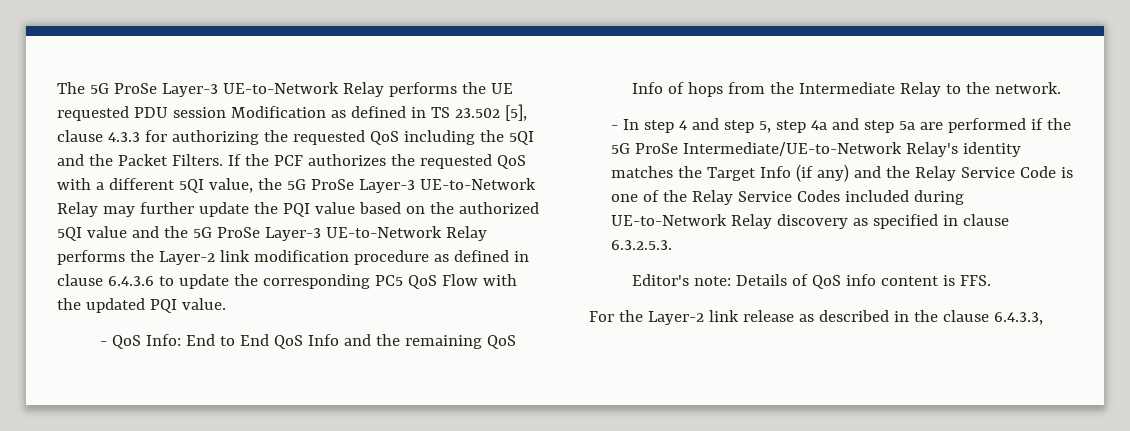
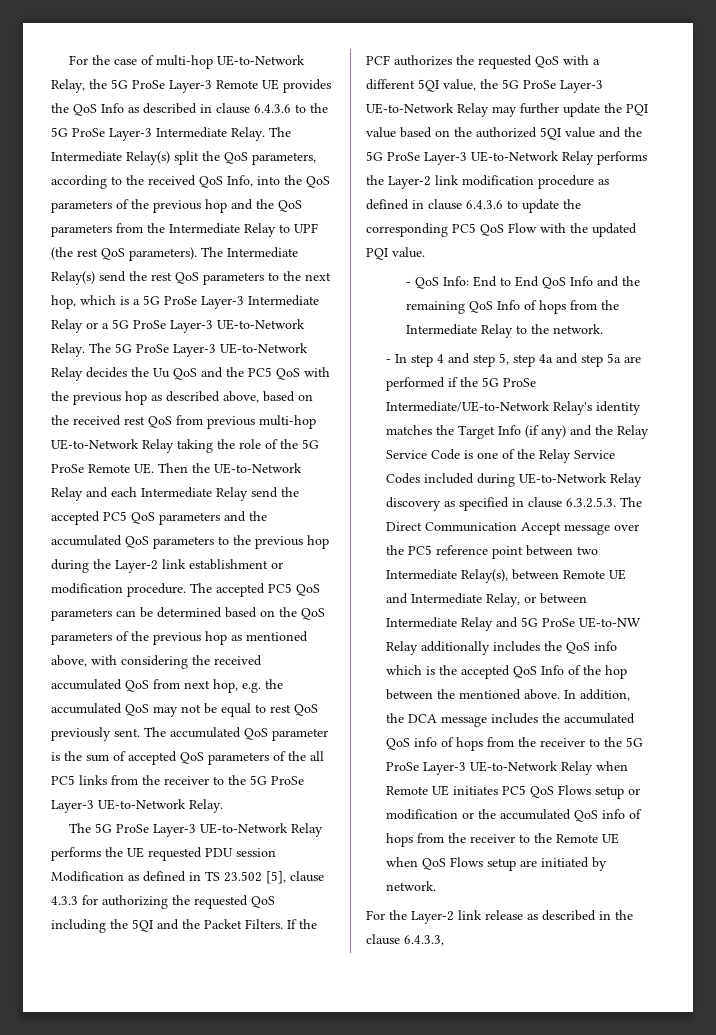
+ For the case of multi-hop UE-to-Network Relay, the 5G ProSe Layer-3 Remote UE provides the QoS Info as described in clause 6.4.3.6 to the 5G ProSe Layer-3 Intermediate Relay. The Intermediate Relay(s) split the QoS parameters, according to the received QoS Info, into the QoS parameters of the previous hop and the QoS parameters from the Intermediate Relay to UPF (the rest QoS parameters). The Intermediate Relay(s) send the rest QoS parameters to the next hop, which is a 5G ProSe Layer-3 Intermediate Relay or a 5G ProSe Layer-3 UE-to-Network Relay. The 5G ProSe Layer-3 UE-to-Network Relay decides the Uu QoS and the PC5 QoS with the previous hop as described above, based on the received rest QoS from previous multi-hop UE-to-Network Relay taking the role of the 5G ProSe Remote UE. Then the UE-to-Network Relay and each Intermediate Relay send the accepted PC5 QoS parameters and the accumulated QoS parameters to the previous hop during the Layer-2 link establishment or modification procedure. The accepted PC5 QoS parameters can be determined based on the QoS parameters of the previous hop as mentioned above, with considering the received accumulated QoS from next hop, e.g. the accumulated QoS may not be equal to rest QoS previously sent. The accumulated QoS parameter is the sum of accepted QoS parameters of the all PC5 links from the receiver to the 5G ProSe Layer-3 UE-to-Network Relay.
- - In step 4 and step 5, step 4a and step 5a are performed if the 5G ProSe Intermediate/UE-to-Network Relay's identity matches the Target Info (if any) and the Relay Service Code is one of the Relay Service Codes included during UE-to-Network Relay discovery as specified in clause 6.3.2.5.3.
- Editor's note: Details of QoS info content is FFS.
+ - In step 4 and step 5, step 4a and step 5a are performed if the 5G ProSe Intermediate/UE-to-Network Relay's identity matches the Target Info (if any) and the Relay Service Code is one of the Relay Service Codes included during UE-to-Network Relay discovery as specified in clause 6.3.2.5.3. The Direct Communication Accept message over the PC5 reference point between two Intermediate Relay(s), between Remote UE and Intermediate Relay, or between Intermediate Relay and 5G ProSe UE-to-NW Relay additionally includes the QoS info which is the accepted QoS Info of the hop between the mentioned above. In addition, the DCA message includes the accumulated QoS info of hops from the receiver to the 5G ProSe Layer-3 UE-to-Network Relay when Remote UE initiates PC5 QoS Flows setup or modification or the accumulated QoS info of hops from the receiver to the Remote UE when QoS Flows setup are initiated by network.

